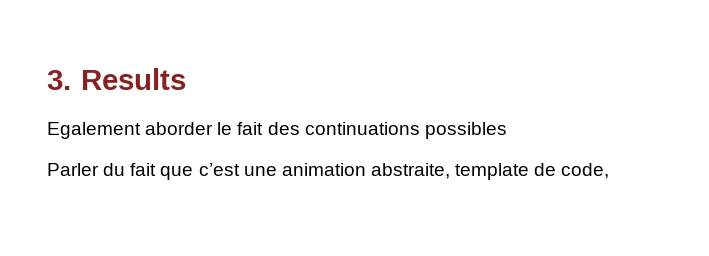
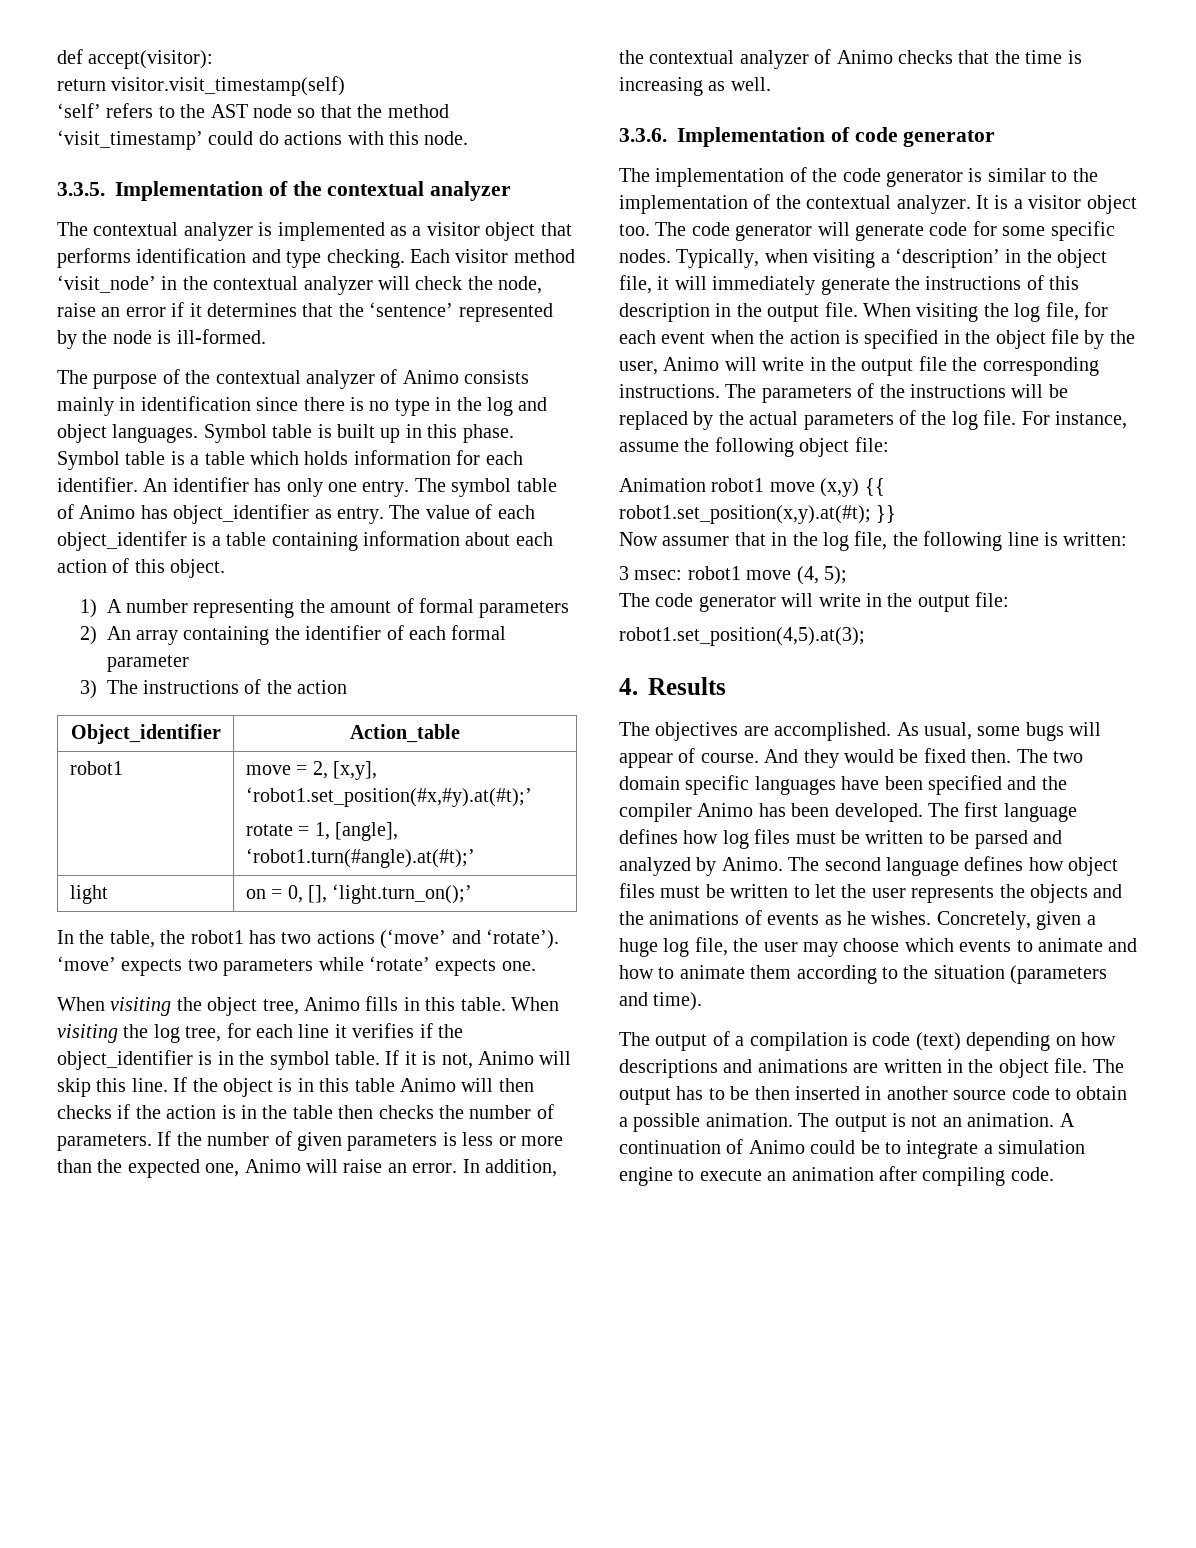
- 3. Results
- Egalement aborder le fait des continuations possibles
- Parler du fait que c’est une animation abstraite, template de code,
+ def accept(visitor):
+ return visitor.visit_timestamp(self)
+ ‘self’ refers to the AST node so that the method ‘visit_timestamp’ could do actions with this node.
+ 3.3.5. Implementation of the contextual analyzer
+ The contextual analyzer is implemented as a visitor object that performs identification and type checking. Each visitor method ‘visit_node’ in the contextual analyzer will check the node, raise an error if it determines that the ‘sentence’ represented by the node is ill-formed.
+ The purpose of the contextual analyzer of Animo consists mainly in identification since there is no type in the log and object languages. Symbol table is built up in this phase. Symbol table is a table which holds information for each identifier. An identifier has only one entry. The symbol table of Animo has object_identifier as entry. The value of each object_identifer is a table containing information about each action of this object.
+ 1) A number representing the amount of formal parameters
+ 2) An array containing the identifier of each formal parameter
+ 3) The instructions of the action
+ Object_identifier | Action_table
+ robot1 | move = 2, [x,y], ‘robot1.set_position(#x,#y).at(#t);’
+ rotate = 1, [angle], ‘robot1.turn(#angle).at(#t);’
+ light | on = 0, [], ‘light.turn_on();’
+ In the table, the robot1 has two actions (‘move’ and ‘rotate’). ‘move’ expects two parameters while ‘rotate’ expects one.
+ When visiting the object tree, Animo fills in this table. When visiting the log tree, for each line it verifies if the object_identifier is in the symbol table. If it is not, Animo will skip this line. If the object is in this table Animo will then checks if the action is in the table then checks the number of parameters. If the number of given parameters is less or more than the expected one, Animo will raise an error. In addition, the contextual analyzer of Animo checks that the time is increasing as well.
+ 3.3.6. Implementation of code generator
+ The implementation of the code generator is similar to the implementation of the contextual analyzer. It is a visitor object too. The code generator will generate code for some specific nodes. Typically, when visiting a ‘description’ in the object file, it will immediately generate the instructions of this description in the output file. When visiting the log file, for each event when the action is specified in the object file by the user, Animo will write in the output file the corresponding instructions. The parameters of the instructions will be replaced by the actual parameters of the log file. For instance, assume the following object file:
+ Animation robot1 move (x,y) {{ robot1.set_position(x,y).at(#t); }}
+ Now assumer that in the log file, the following line is written:
+ 3 msec: robot1 move (4, 5);
+ The code generator will write in the output file:
+ robot1.set_position(4,5).at(3);
+ 4. Results
+ The objectives are accomplished. As usual, some bugs will appear of course. And they would be fixed then. The two domain specific languages have been specified and the compiler Animo has been developed. The first language defines how log files must be written to be parsed and analyzed by Animo. The second language defines how object files must be written to let the user represents the objects and the animations of events as he wishes. Concretely, given a huge log file, the user may choose which events to animate and how to animate them according to the situation (parameters and time).
+ The output of a compilation is code (text) depending on how descriptions and animations are written in the object file. The output has to be then inserted in another source code to obtain a possible animation. The output is not an animation. A continuation of Animo could be to integrate a simulation engine to execute an animation after compiling code.

